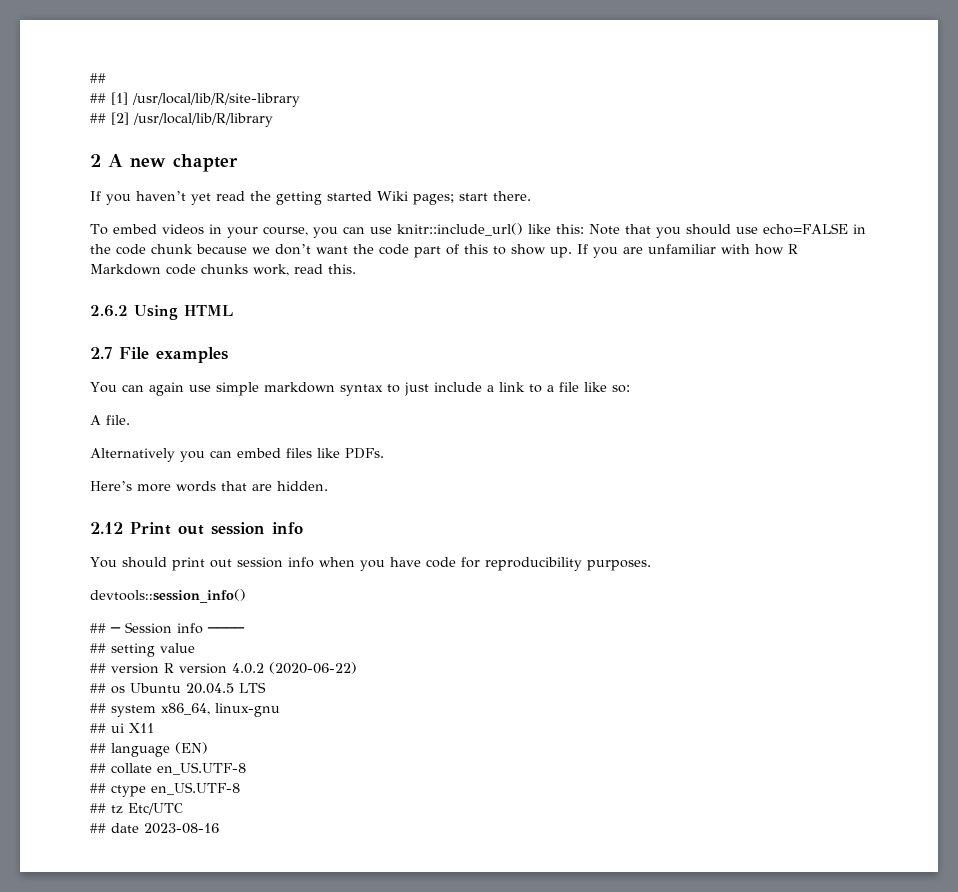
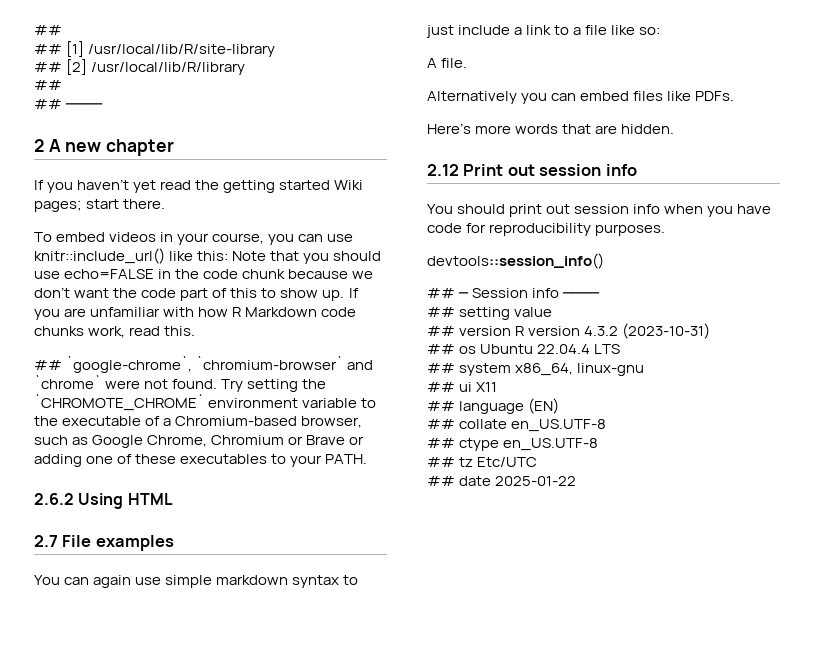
  ## [2] /usr/local/lib/R/library
+ ##
+ ## ────
+ ## `google-chrome`, `chromium-browser` and `chrome` were not found. Try setting the `CHROMOTE_CHROME` environment variable to the executable of a Chromium-based browser, such as Google Chrome, Chromium or Brave or adding one of these executables to your PATH.
- ## version R version 4.0.2 (2020-06-22)
+ ## version R version 4.3.2 (2023-10-31)
- ## os Ubuntu 20.04.5 LTS
+ ## os Ubuntu 22.04.4 LTS
- ## date 2023-08-16
+ ## date 2025-01-22

